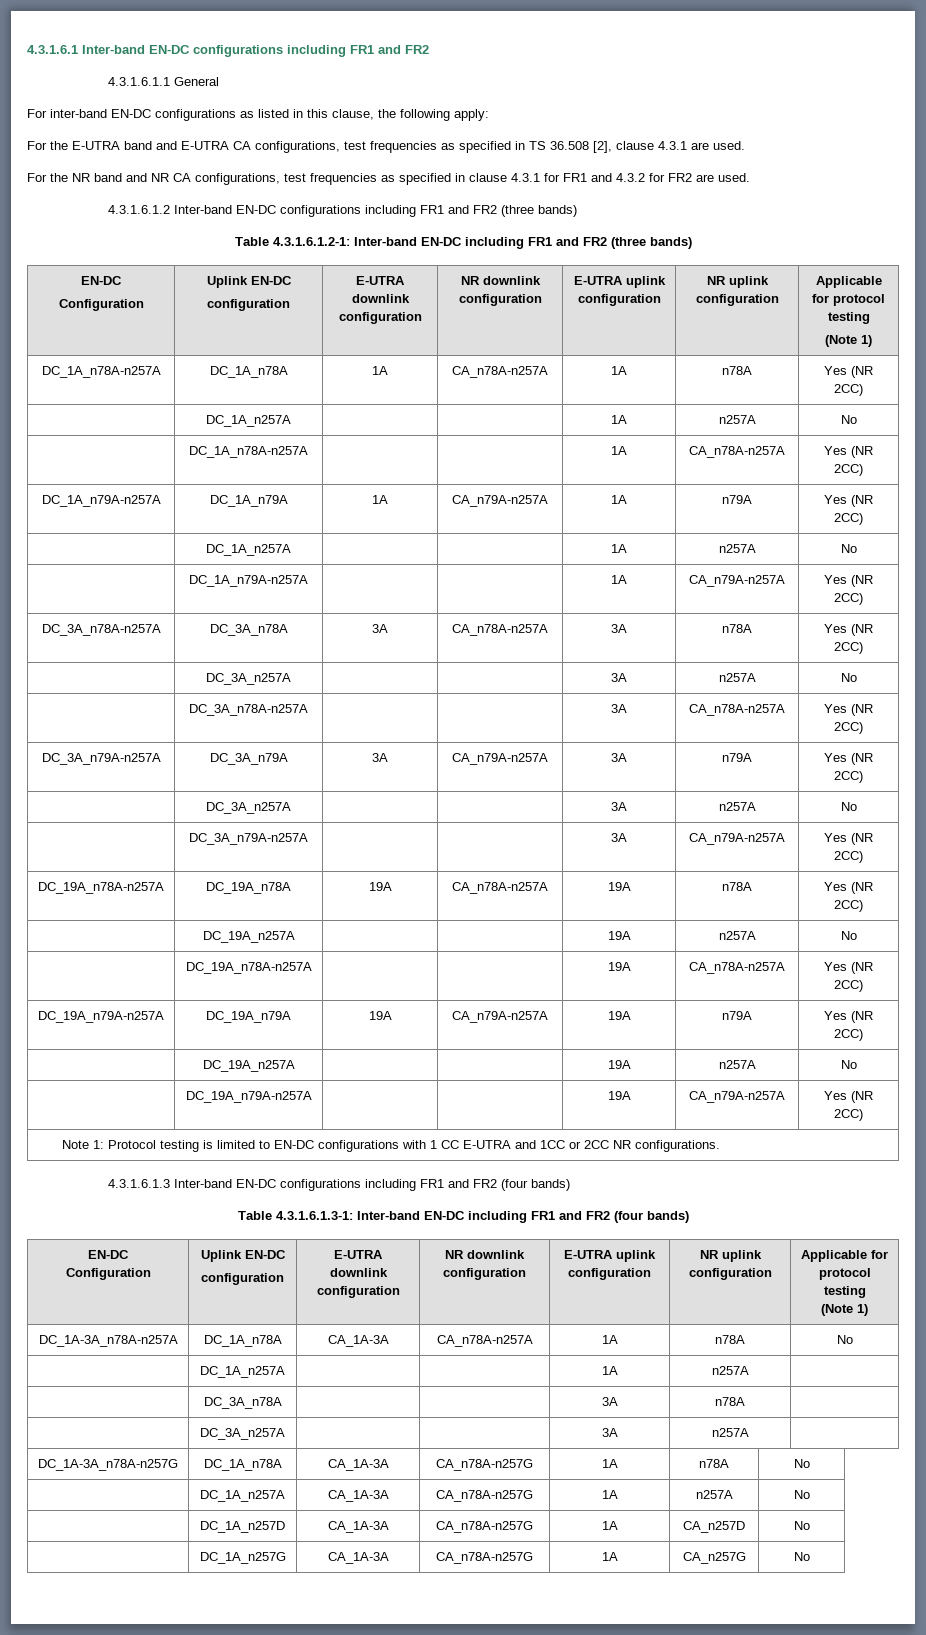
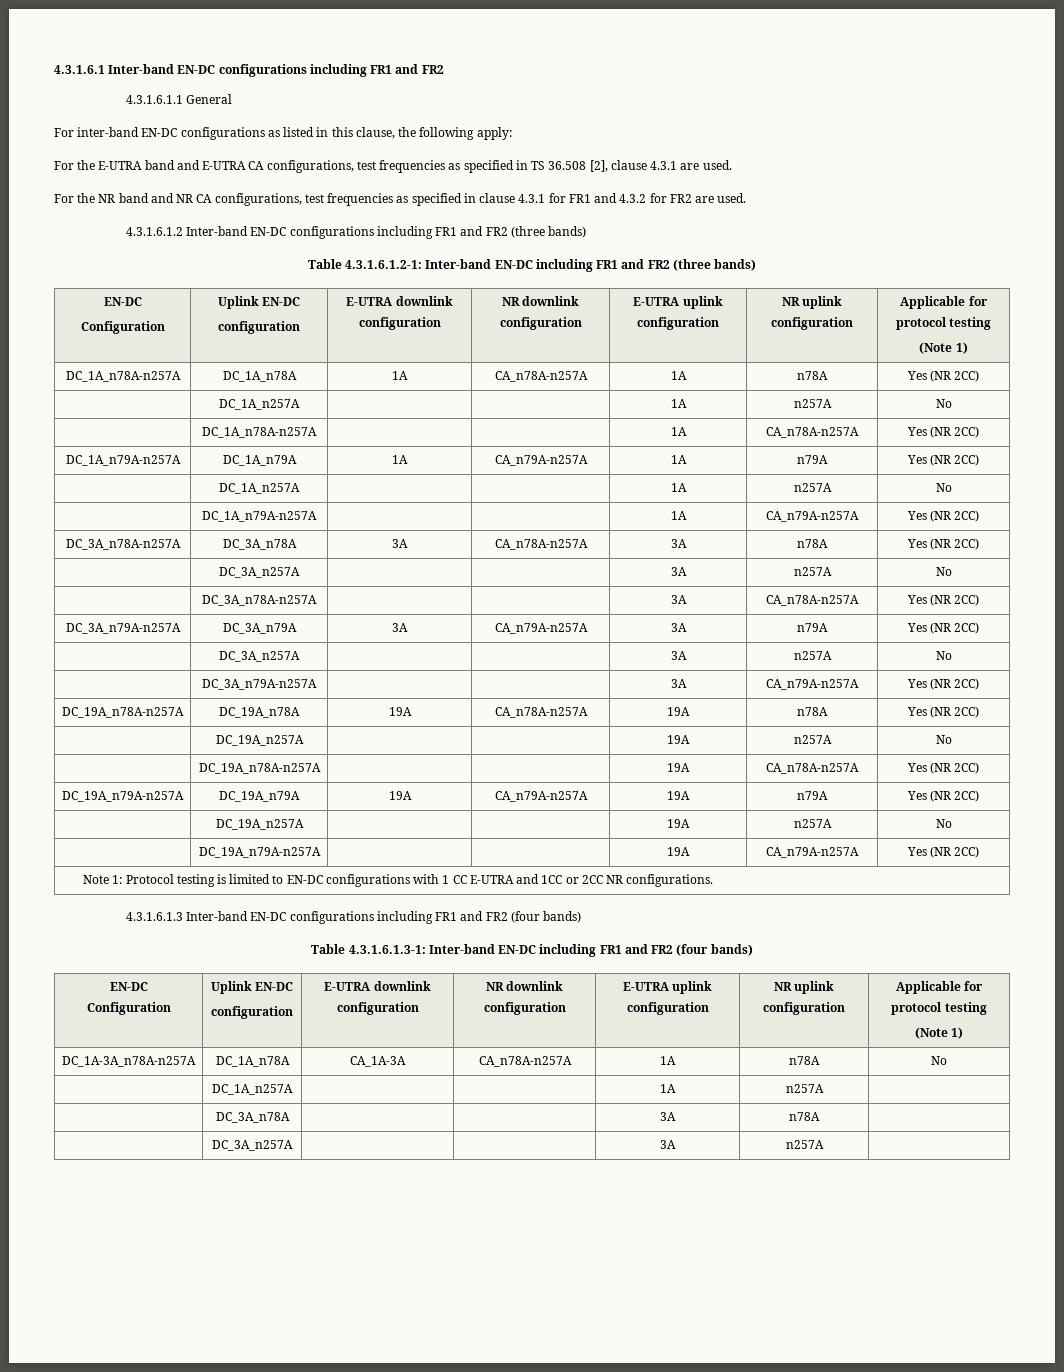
- DC_1A-3A_n78A-n257G | DC_1A_n78A | CA_1A-3A | CA_n78A-n257G | 1A | n78A | No
- | DC_1A_n257A | CA_1A-3A | CA_n78A-n257G | 1A | n257A | No
- | DC_1A_n257D | CA_1A-3A | CA_n78A-n257G | 1A | CA_n257D | No
- | DC_1A_n257G | CA_1A-3A | CA_n78A-n257G | 1A | CA_n257G | No

